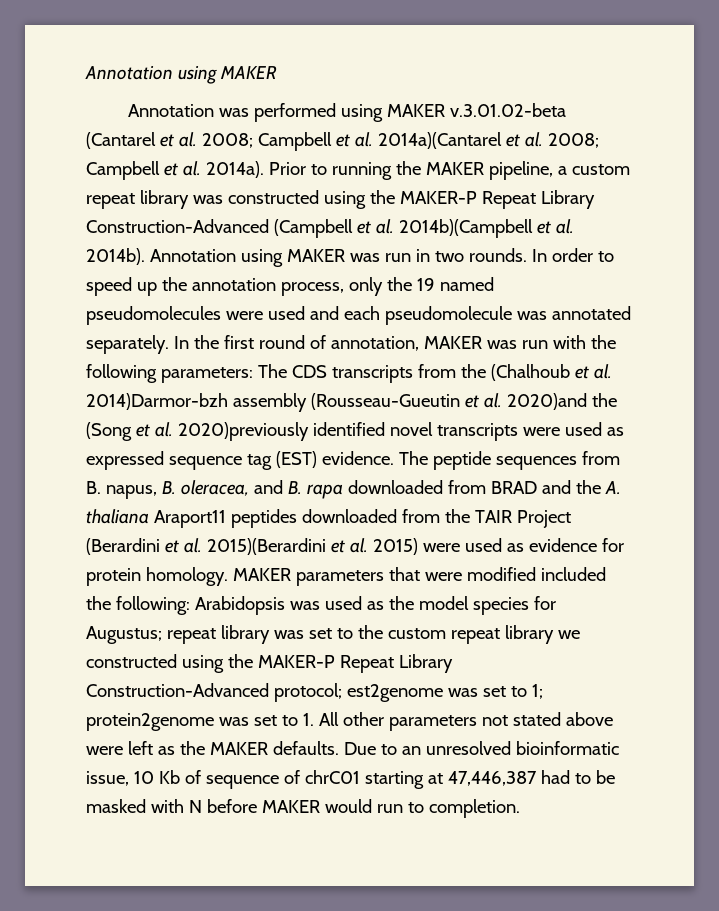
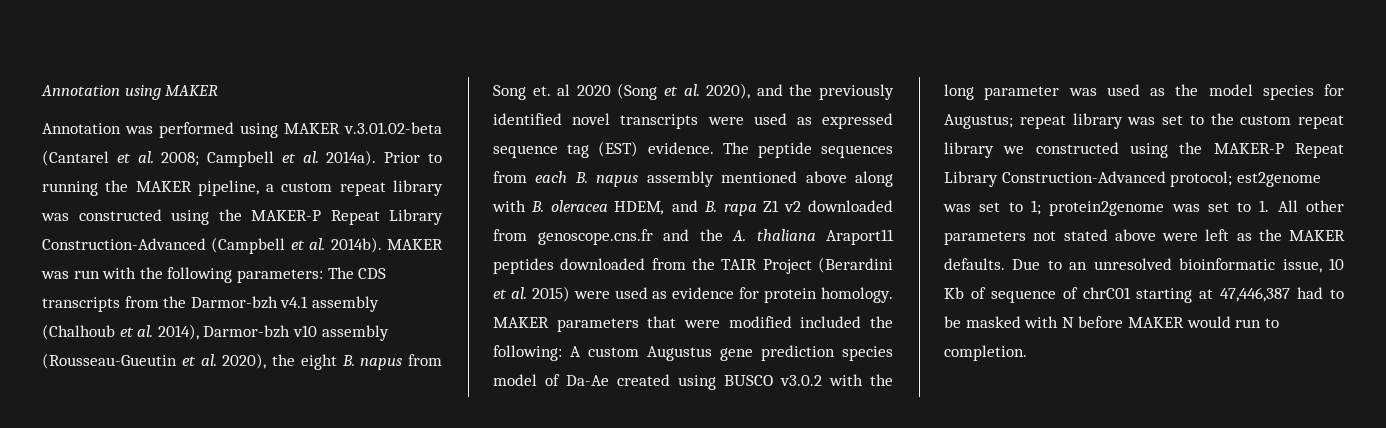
- Annotation was performed using MAKER v.3.01.02-beta (Cantarel et al. 2008; Campbell et al. 2014a)(Cantarel et al. 2008; Campbell et al. 2014a).
+ Annotation was performed using MAKER v.3.01.02-beta (Cantarel et al. 2008; Campbell et al. 2014a).
- Prior to running the MAKER pipeline, a custom repeat library was constructed using the MAKER-P Repeat Library Construction-Advanced (Campbell et al. 2014b)(Campbell et al. 2014b). Annotation using MAKER was run in two rounds. In order to speed up the annotation process, only the 19 named pseudomolecules were used and each pseudomolecule was annotated separately. In the first round of annotation, MAKER was run with the following parameters: The CDS transcripts from the (Chalhoub et al. 2014)Darmor-bzh assembly (Rousseau-Gueutin et al. 2020)and the (Song et al. 2020)previously identified novel transcripts were used as expressed sequence tag (EST) evidence.
+ Prior to running the MAKER pipeline, a custom repeat library was constructed using the MAKER-P Repeat Library Construction-Advanced (Campbell et al. 2014b). MAKER was run with the following parameters: The CDS transcripts from the Darmor-bzh v4.1 assembly (Chalhoub et al. 2014), Darmor-bzh v10 assembly (Rousseau-Gueutin et al. 2020), the eight B. napus from Song et. al 2020 (Song et al. 2020), and the previously identified novel transcripts were used as expressed sequence tag (EST) evidence.
- The peptide sequences from B. napus, B. oleracea, and B. rapa downloaded from BRAD and the A. thaliana Araport11 peptides downloaded from the TAIR Project (Berardini et al. 2015)(Berardini et al. 2015) were used as evidence for protein homology.
+ The peptide sequences from each B. napus assembly mentioned above along with B. oleracea HDEM, and B. rapa Z1 v2 downloaded from genoscope.cns.fr and the A. thaliana Araport11 peptides downloaded from the TAIR Project (Berardini et al. 2015) were used as evidence for protein homology.
- MAKER parameters that were modified included the following: Arabidopsis was used as the model species for Augustus; repeat library was set to the custom repeat library we constructed using the MAKER-P Repeat Library Construction-Advanced protocol; est2genome was set to 1; protein2genome was set to 1. All other parameters not stated above were left as the MAKER defaults.
+ MAKER parameters that were modified included the following: A custom Augustus gene prediction species model of Da-Ae created using BUSCO v3.0.2 with the long parameter was used as the model species for Augustus; repeat library was set to the custom repeat library we constructed using the MAKER-P Repeat Library Construction-Advanced protocol; est2genome was set to 1; protein2genome was set to 1. All other parameters not stated above were left as the MAKER defaults.

